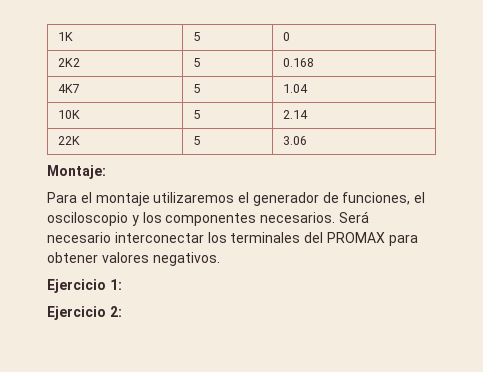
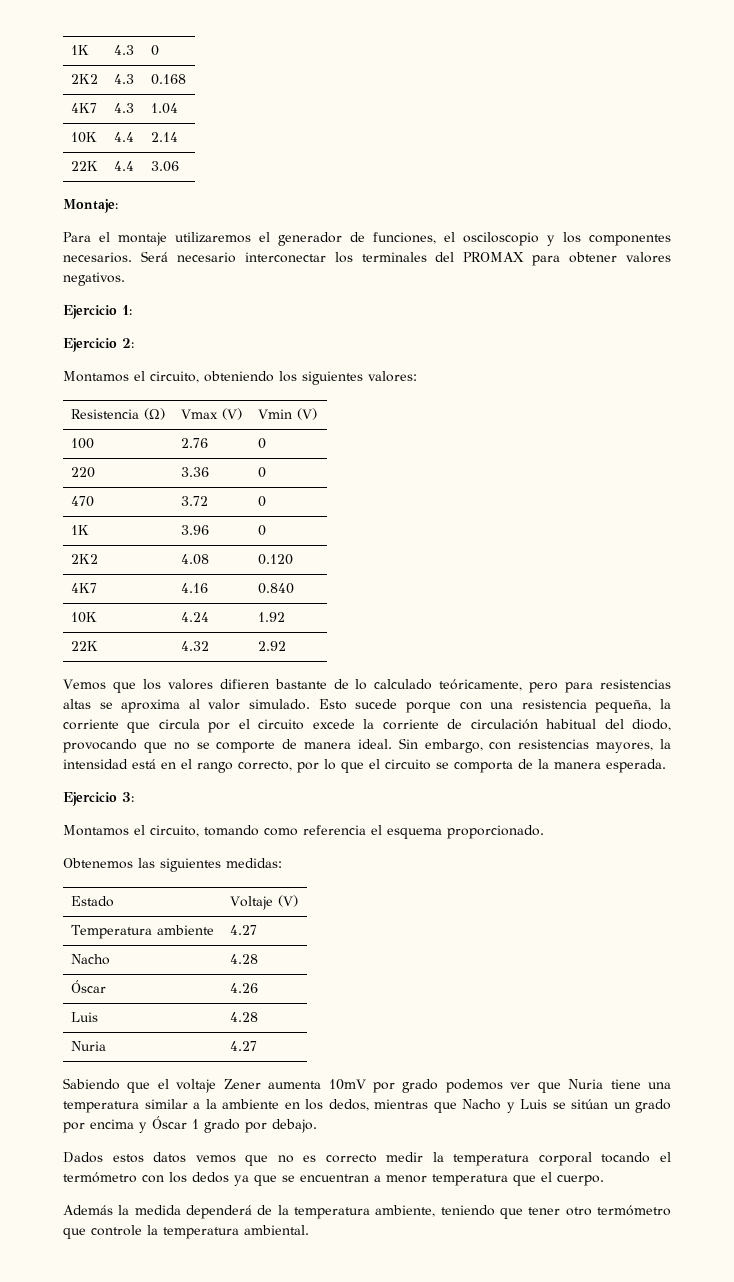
- 1K | 5 | 0
- 2K2 | 5 | 0.168
+ 1K | 4.3 | 0
+ 2K2 | 4.3 | 0.168
- 4K7 | 5 | 1.04
+ 4K7 | 4.3 | 1.04
- 10K | 5 | 2.14
+ 10K | 4.4 | 2.14
- 22K | 5 | 3.06
+ 22K | 4.4 | 3.06
+ Montamos el circuito, obteniendo los siguientes valores:
+ Resistencia (Ω) | Vmax (V) | Vmin (V)
+ 100 | 2.76 | 0
+ 220 | 3.36 | 0
+ 470 | 3.72 | 0
+ 1K | 3.96 | 0
+ 2K2 | 4.08 | 0.120
+ 4K7 | 4.16 | 0.840
+ 10K | 4.24 | 1.92
+ 22K | 4.32 | 2.92
+ Vemos que los valores difieren bastante de lo calculado teóricamente, pero para resistencias altas se aproxima al valor simulado. Esto sucede porque con una resistencia pequeña, la corriente que circula por el circuito excede la corriente de circulación habitual del diodo, provocando que no se comporte de manera ideal. Sin embargo, con resistencias mayores, la intensidad está en el rango correcto, por lo que el circuito se comporta de la manera esperada.
+ Ejercicio 3:
+ Montamos el circuito, tomando como referencia el esquema proporcionado.
+ Obtenemos las siguientes medidas:
+ Estado | Voltaje (V)
+ Temperatura ambiente | 4.27
+ Nacho | 4.28
+ Óscar | 4.26
+ Luis | 4.28
+ Nuria | 4.27
+ Sabiendo que el voltaje Zener aumenta 10mV por grado podemos ver que Nuria tiene una temperatura similar a la ambiente en los dedos, mientras que Nacho y Luis se sitúan un grado por encima y Óscar 1 grado por debajo.
+ Dados estos datos vemos que no es correcto medir la temperatura corporal tocando el termómetro con los dedos ya que se encuentran a menor temperatura que el cuerpo.
+ Además la medida dependerá de la temperatura ambiente, teniendo que tener otro termómetro que controle la temperatura ambiental.

